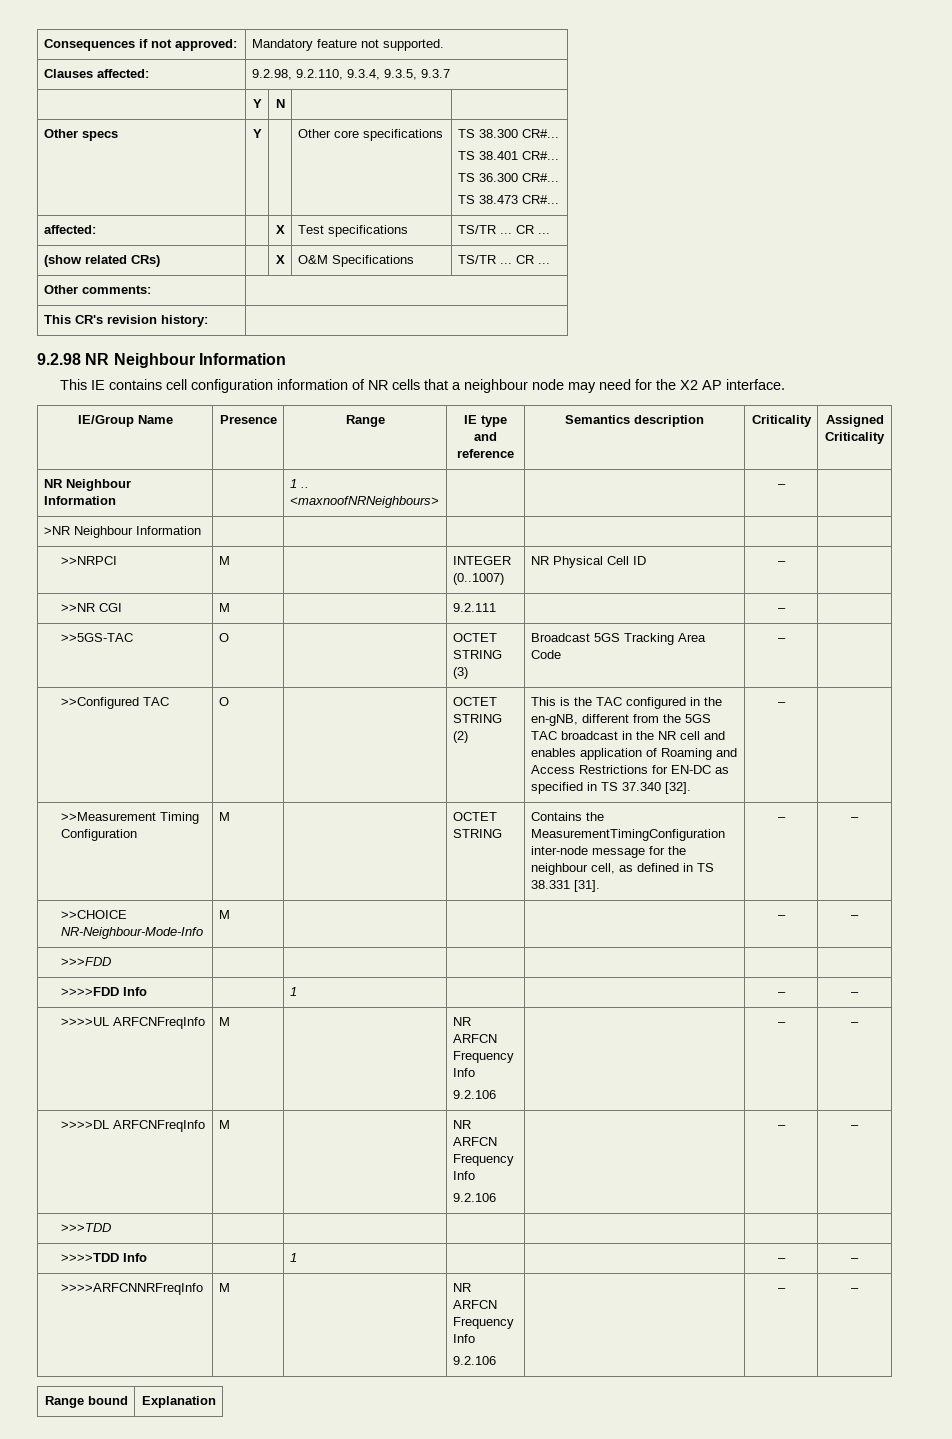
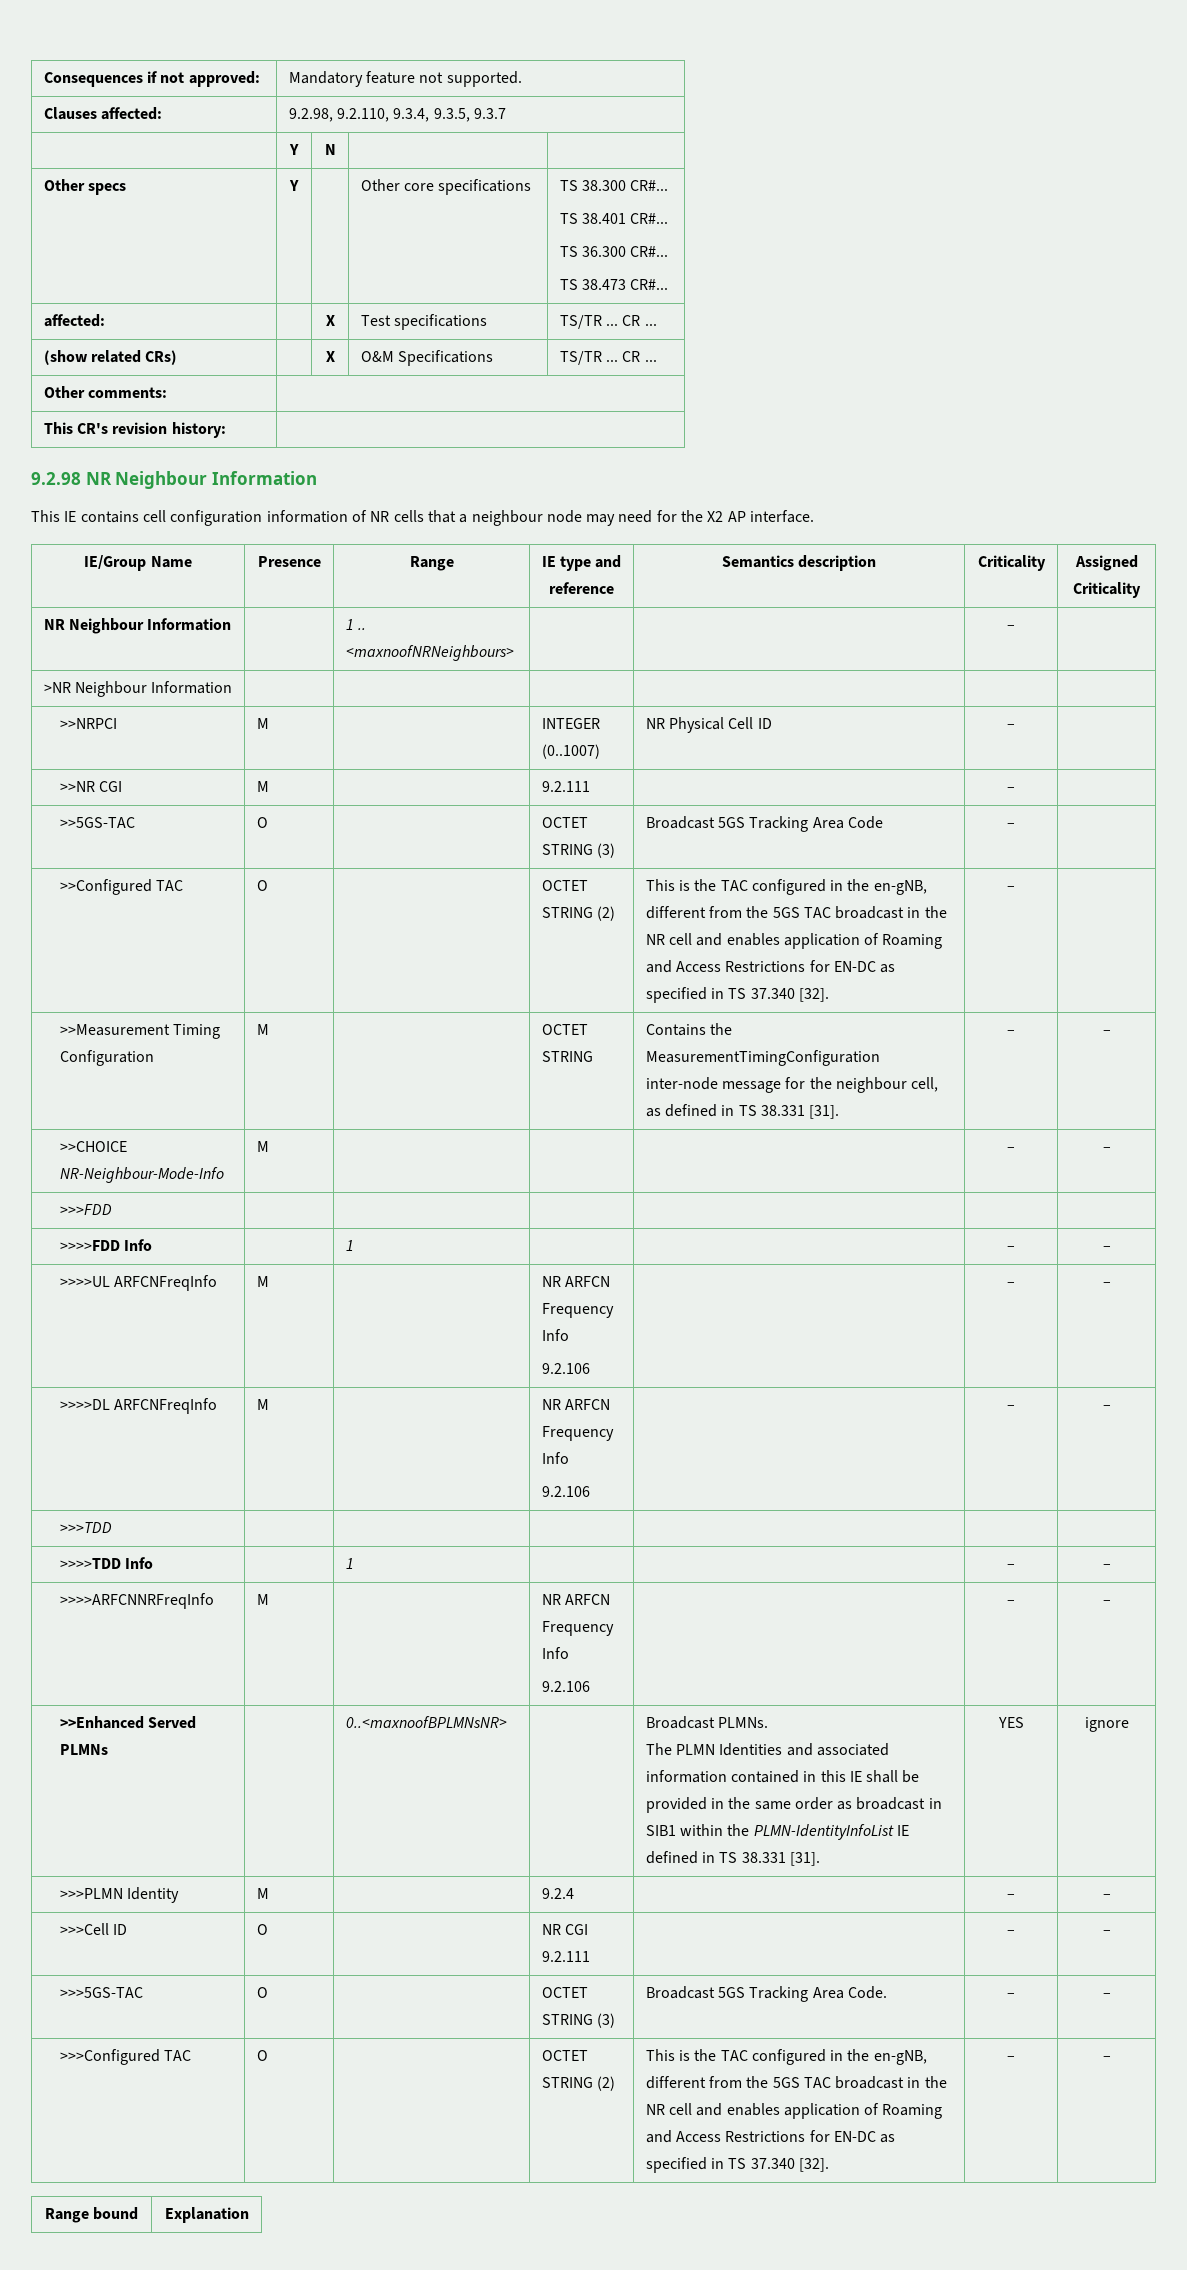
+ >>Enhanced Served PLMNs | | 0..<maxnoofBPLMNsNR> | | Broadcast PLMNs.
+ The PLMN Identities and associated information contained in this IE shall be provided in the same order as broadcast in SIB1 within the PLMN-IdentityInfoList IE defined in TS 38.331 [31]. | YES | ignore
+ >>>PLMN Identity | M | | 9.2.4 | | – | –
+ >>>Cell ID | O | | NR CGI 9.2.111 | | – | –
+ >>>5GS-TAC | O | | OCTET STRING (3) | Broadcast 5GS Tracking Area Code. | – | –
+ >>>Configured TAC | O | | OCTET STRING (2) | This is the TAC configured in the en-gNB, different from the 5GS TAC broadcast in the NR cell and enables application of Roaming and Access Restrictions for EN-DC as specified in TS 37.340 [32]. | – | –

